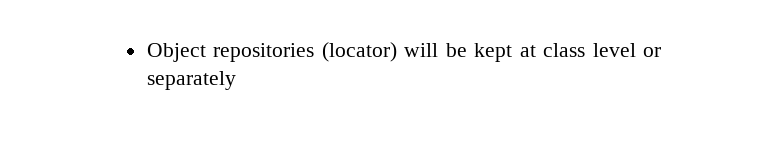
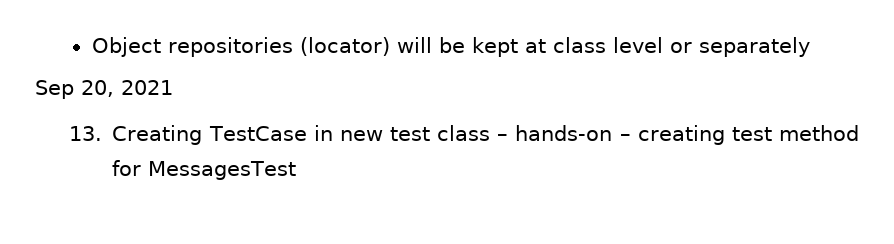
+ Sep 20, 2021
+ 13. Creating TestCase in new test class – hands-on – creating test method for MessagesTest

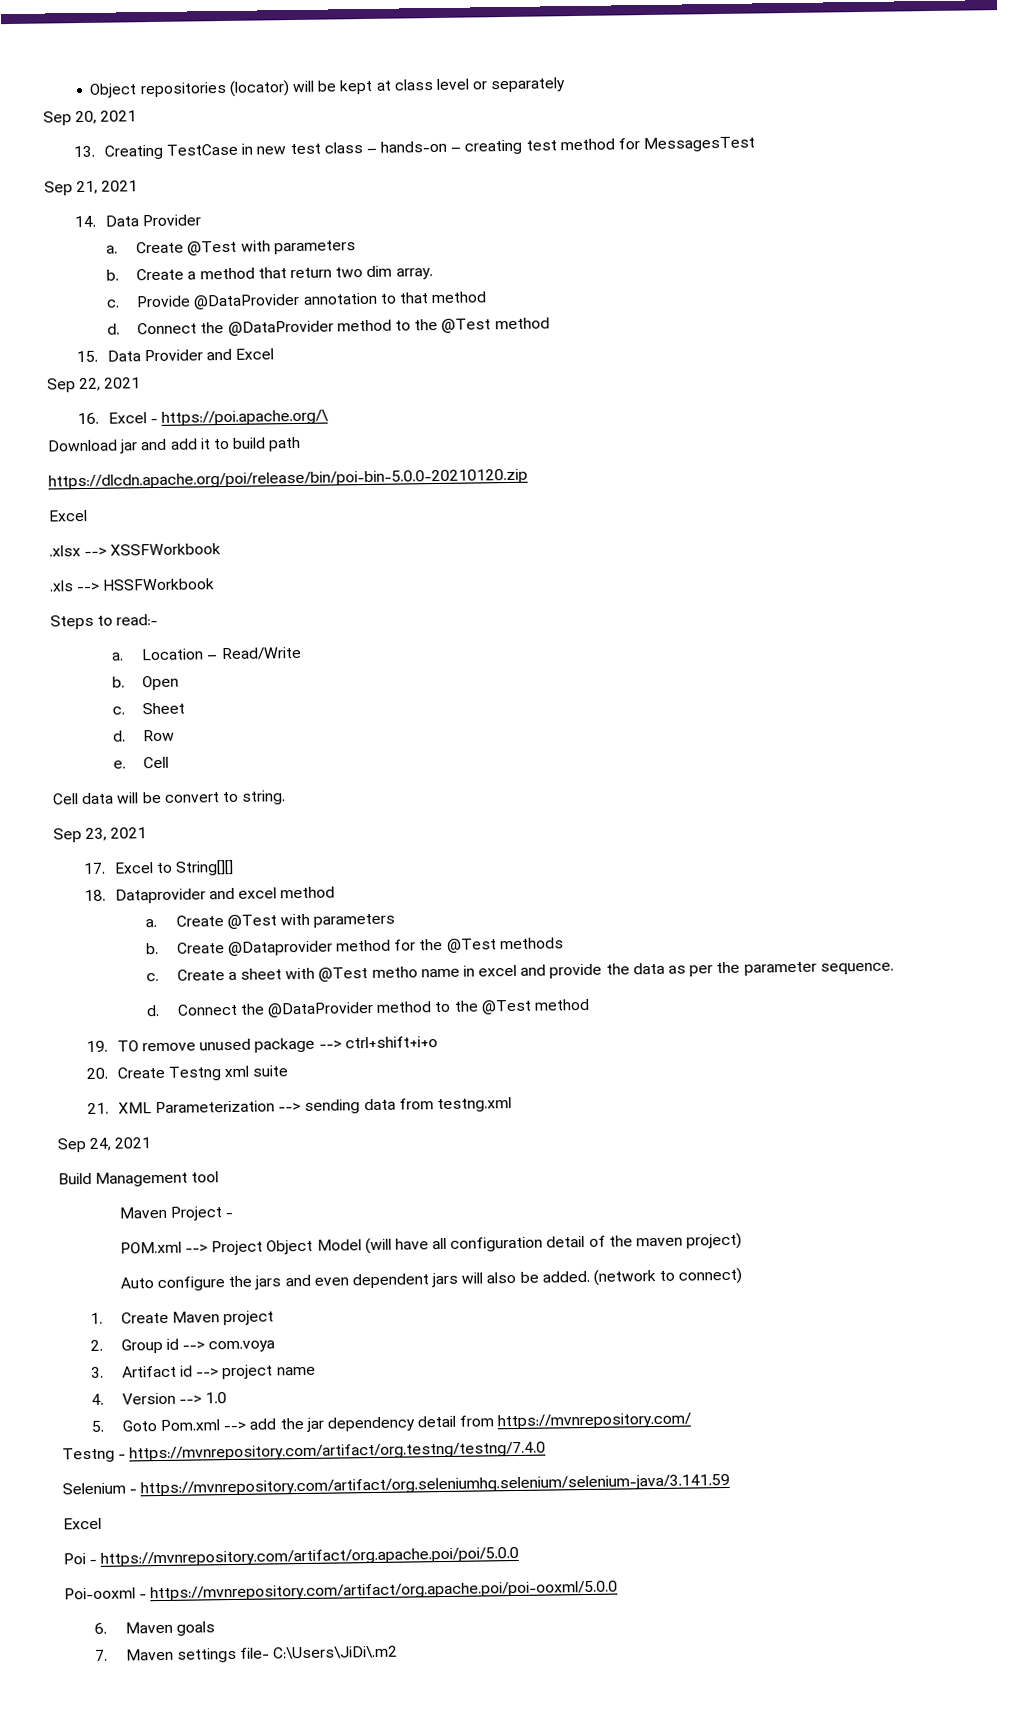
+ Sep 21, 2021
+ 14. Data Provider
+ a. Create @Test with parameters
+ b. Create a method that return two dim array.
+ c. Provide @DataProvider annotation to that method
+ d. Connect the @DataProvider method to the @Test method
+ 15. Data Provider and Excel
+ Sep 22, 2021
+ 16. Excel - https://poi.apache.org/\
+ Download jar and add it to build path
+ https://dlcdn.apache.org/poi/release/bin/poi-bin-5.0.0-20210120.zip
+ Excel
+ .xlsx --> XSSFWorkbook
+ .xls --> HSSFWorkbook
+ Steps to read:-
+ a. Location – Read/Write
+ b. Open
+ c. Sheet
+ d. Row
+ e. Cell
+ Cell data will be convert to string.
+ Sep 23, 2021
+ 17. Excel to String[][]
+ 18. Dataprovider and excel method
+ a. Create @Test with parameters
+ b. Create @Dataprovider method for the @Test methods
+ c. Create a sheet with @Test metho name in excel and provide the data as per the parameter sequence.
+ d. Connect the @DataProvider method to the @Test method
+ 19. TO remove unused package --> ctrl+shift+i+o
+ 20. Create Testng xml suite
+ 21. XML Parameterization --> sending data from testng.xml
+ Sep 24, 2021
+ Build Management tool
+ Maven Project -
+ POM.xml --> Project Object Model (will have all configuration detail of the maven project)
+ Auto configure the jars and even dependent jars will also be added. (network to connect)
+ 1. Create Maven project
+ 2. Group id --> com.voya
+ 3. Artifact id --> project name
+ 4. Version --> 1.0
+ 5. Goto Pom.xml --> add the jar dependency detail from https://mvnrepository.com/
+ Testng - https://mvnrepository.com/artifact/org.testng/testng/7.4.0
+ Selenium - https://mvnrepository.com/artifact/org.seleniumhq.selenium/selenium-java/3.141.59
+ Excel
+ Poi - https://mvnrepository.com/artifact/org.apache.poi/poi/5.0.0
+ Poi-ooxml - https://mvnrepository.com/artifact/org.apache.poi/poi-ooxml/5.0.0
+ 6. Maven goals
+ 7. Maven settings file- C:\Users\JiDi\.m2

